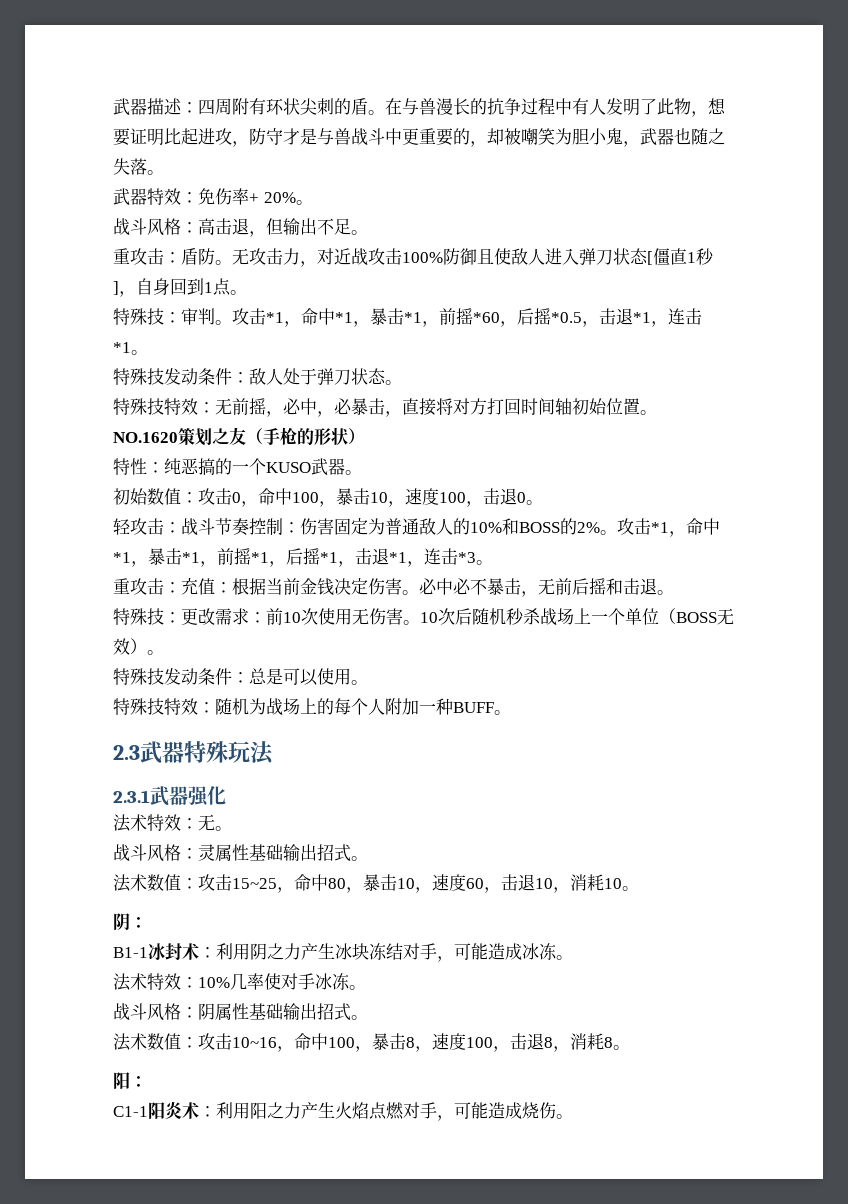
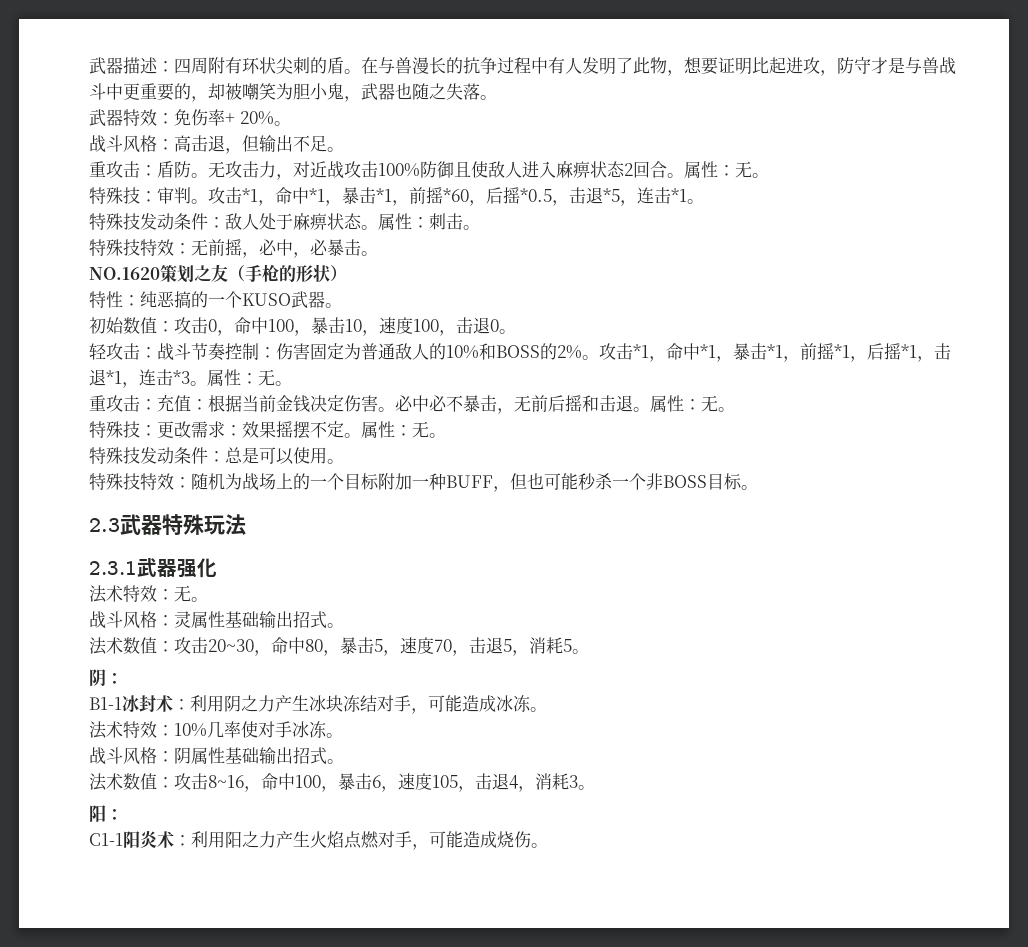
- 无攻击力，对近战攻击100%防御且使敌人进入弹刀状态[僵直1秒]，自身回到1点。
+ 无攻击力，对近战攻击100%防御且使敌人进入麻痹状态2回合。属性：无。
- 攻击*1，命中*1，暴击*1，前摇*60，后摇*0.5，击退*1，连击*1。
+ 攻击*1，命中*1，暴击*1，前摇*60，后摇*0.5，击退*5，连击*1。
- 特殊技发动条件：敌人处于弹刀状态。
+ 特殊技发动条件：敌人处于麻痹状态。属性：刺击。
- 特殊技特效：无前摇，必中，必暴击，直接将对方打回时间轴初始位置。
+ 特殊技特效：无前摇，必中，必暴击。
- 攻击*1，命中*1，暴击*1，前摇*1，后摇*1，击退*1，连击*3。
+ 攻击*1，命中*1，暴击*1，前摇*1，后摇*1，击退*1，连击*3。属性：无。
- 必中必不暴击，无前后摇和击退。
+ 必中必不暴击，无前后摇和击退。属性：无。
- 特殊技：更改需求：前10次使用无伤害。10次后随机秒杀战场上一个单位（BOSS无效）。
+ 特殊技：更改需求：效果摇摆不定。属性：无。
- 特殊技特效：随机为战场上的每个人附加一种BUFF。
+ 特殊技特效：随机为战场上的一个目标附加一种BUFF，但也可能秒杀一个非BOSS目标。
- 法术数值：攻击15~25，命中80，暴击10，速度60，击退10，消耗10。
+ 法术数值：攻击20~30，命中80，暴击5，速度70，击退5，消耗5。
- 法术数值：攻击10~16，命中100，暴击8，速度100，击退8，消耗8。
+ 法术数值：攻击8~16，命中100，暴击6，速度105，击退4，消耗3。

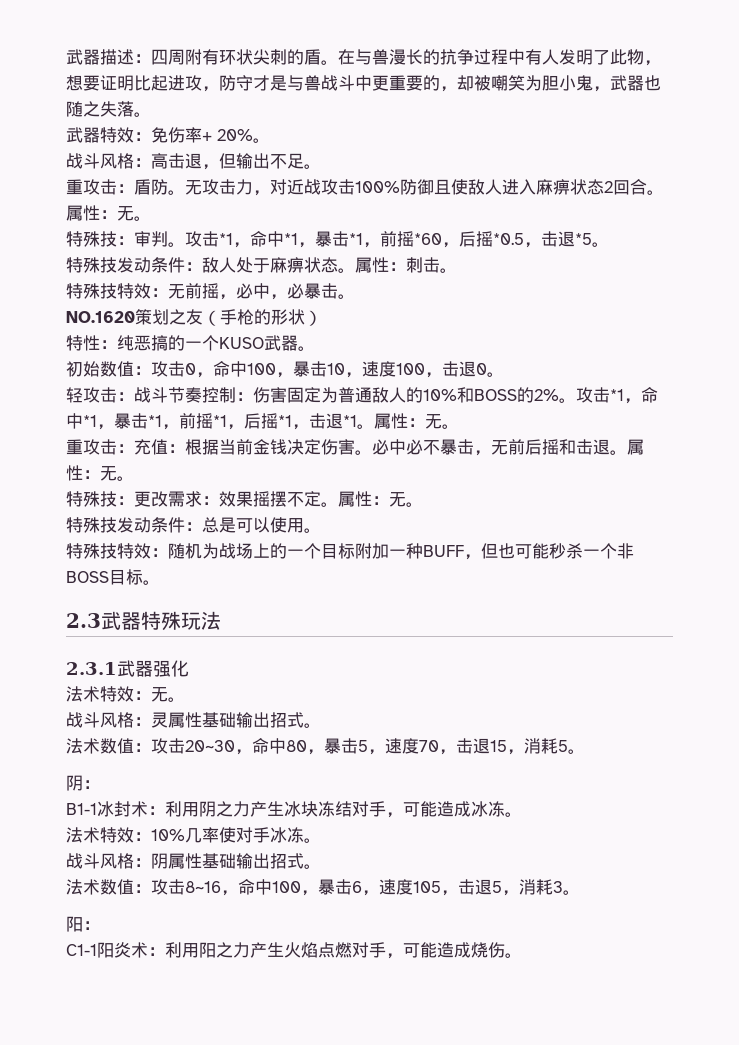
- 攻击*1，命中*1，暴击*1，前摇*60，后摇*0.5，击退*5，连击*1。
+ 攻击*1，命中*1，暴击*1，前摇*60，后摇*0.5，击退*5。
- 攻击*1，命中*1，暴击*1，前摇*1，后摇*1，击退*1，连击*3。
+ 攻击*1，命中*1，暴击*1，前摇*1，后摇*1，击退*1。
- 法术数值：攻击20~30，命中80，暴击5，速度70，击退5，消耗5。
+ 法术数值：攻击20~30，命中80，暴击5，速度70，击退15，消耗5。
- 法术数值：攻击8~16，命中100，暴击6，速度105，击退4，消耗3。
+ 法术数值：攻击8~16，命中100，暴击6，速度105，击退5，消耗3。

